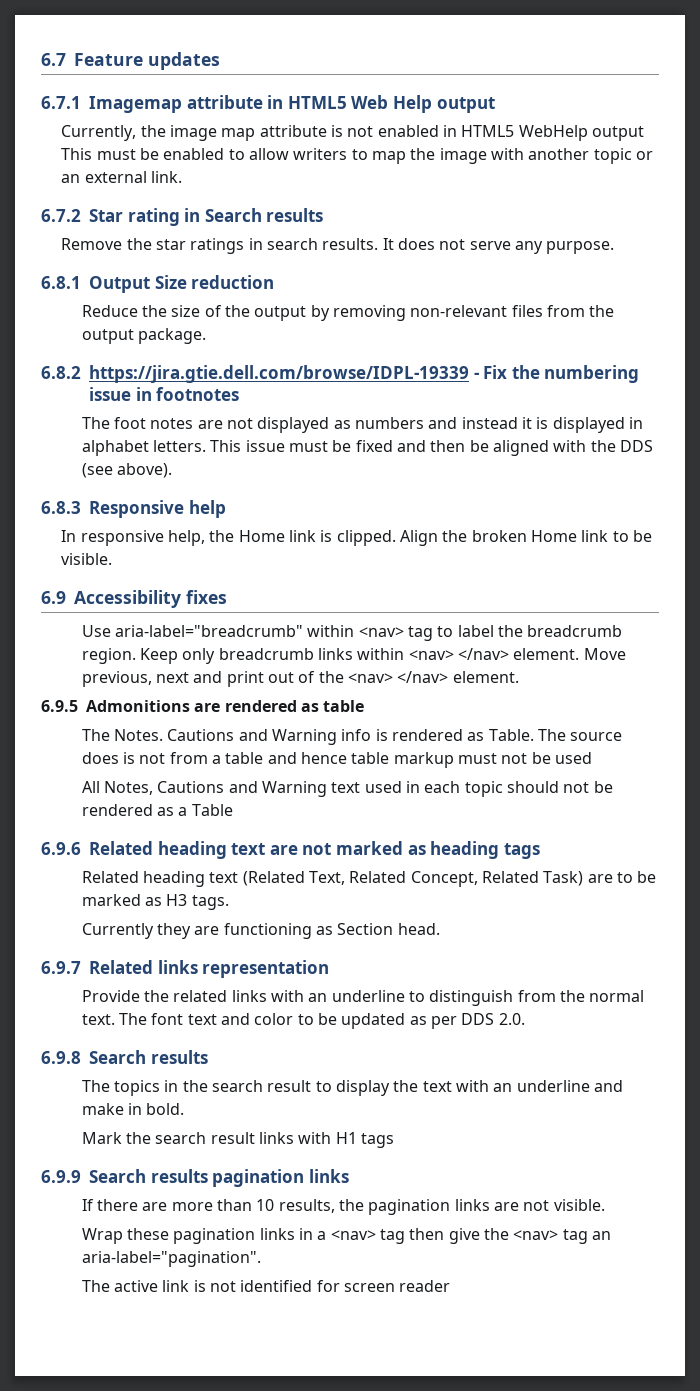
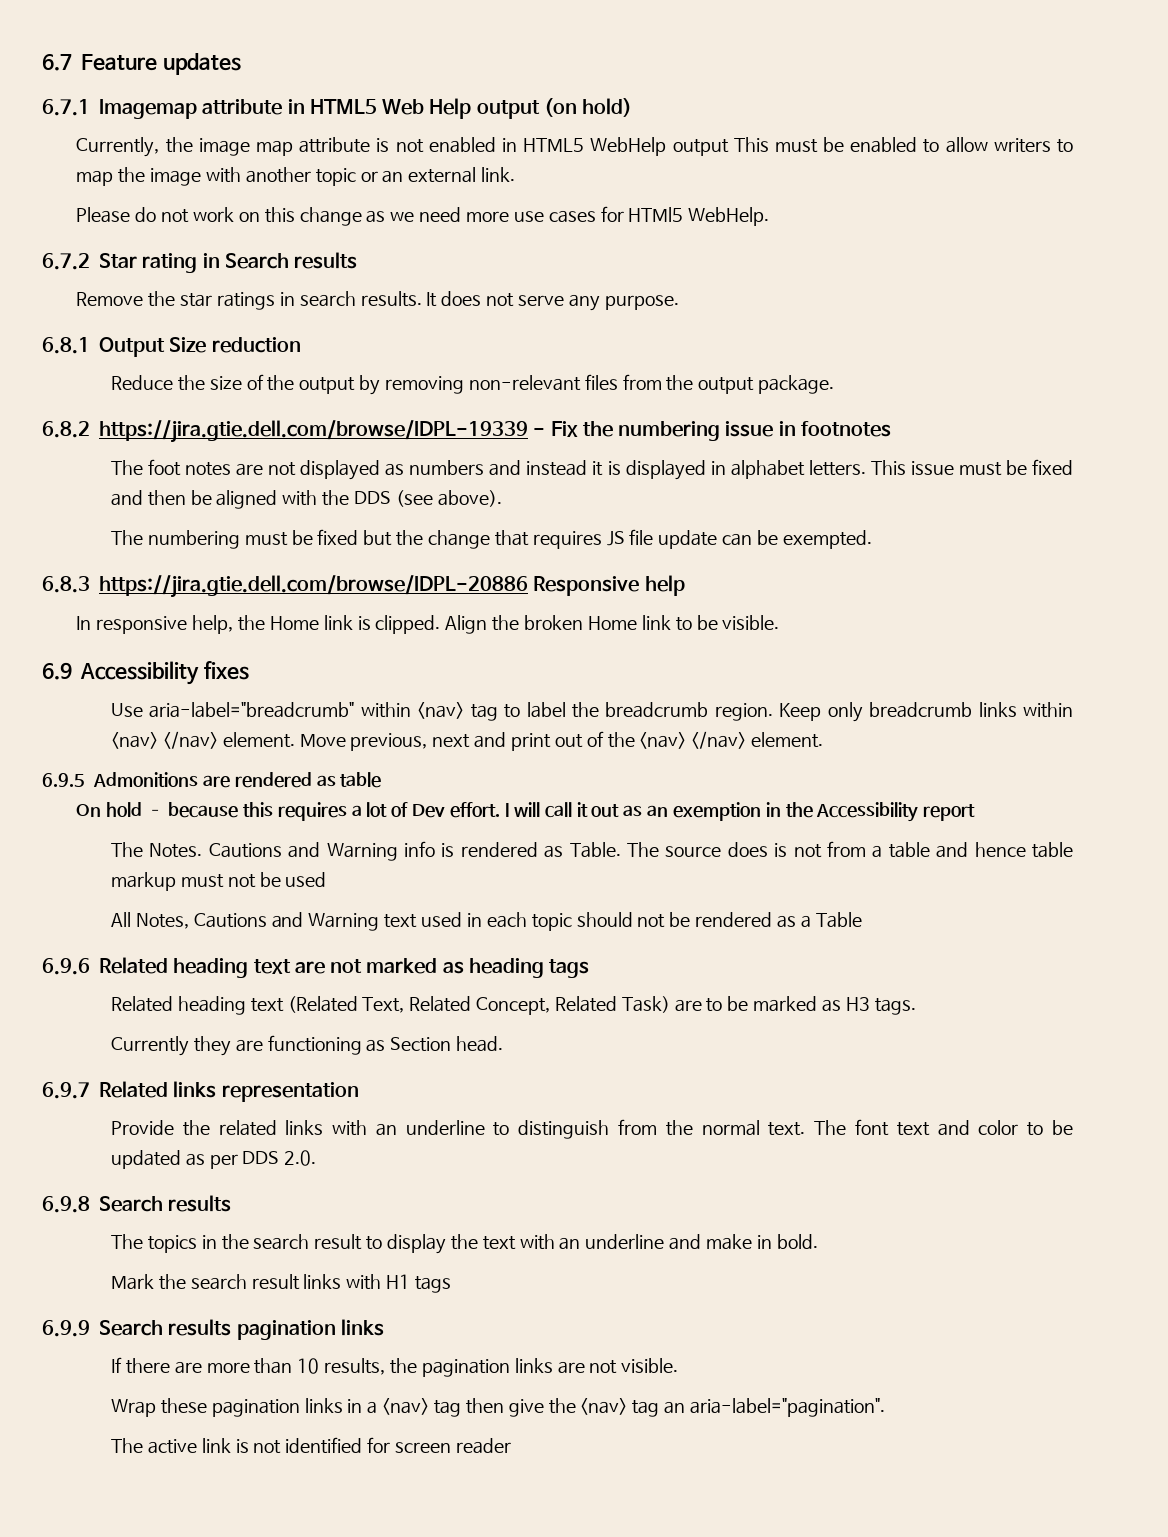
- 6.7.1 Imagemap attribute in HTML5 Web Help output
+ 6.7.1 Imagemap attribute in HTML5 Web Help output (on hold)
+ Please do not work on this change as we need more use cases for HTMl5 WebHelp.
+ The numbering must be fixed but the change that requires JS file update can be exempted.
- 6.8.3 Responsive help
+ 6.8.3 https://jira.gtie.dell.com/browse/IDPL-20886 Responsive help
+ On hold – because this requires a lot of Dev effort. I will call it out as an exemption in the Accessibility report

